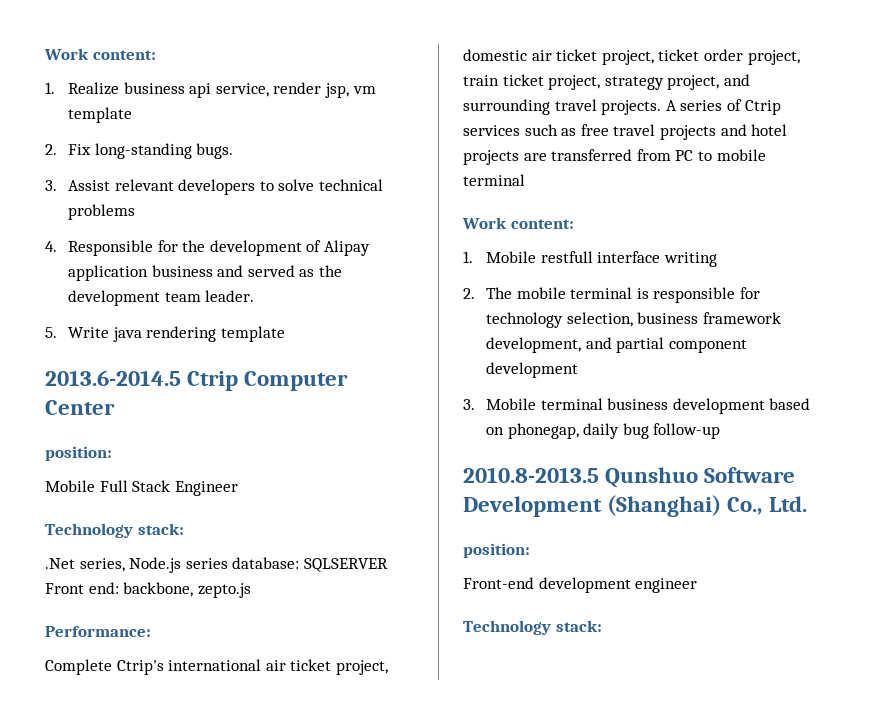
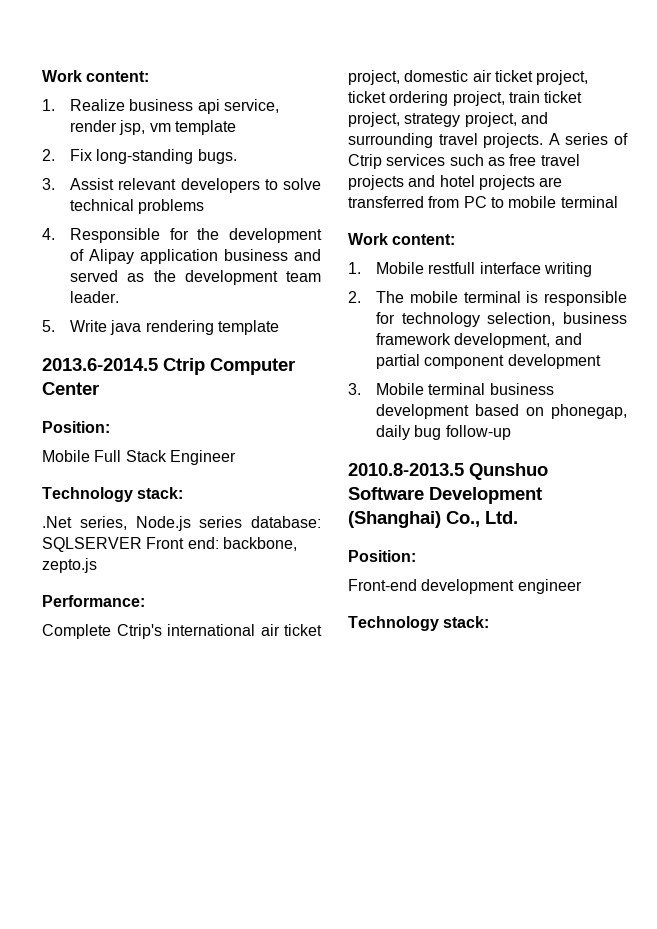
  2013.6-2014.5 Ctrip Computer Center
- position:
+ Position:
- Complete Ctrip's international air ticket project, domestic air ticket project, ticket order project, train ticket project, strategy project, and surrounding travel projects.
+ Complete Ctrip's international air ticket project, domestic air ticket project, ticket ordering project, train ticket project, strategy project, and surrounding travel projects.
  2010.8-2013.5 Qunshuo Software Development (Shanghai) Co., Ltd.
- position:
+ Position:

